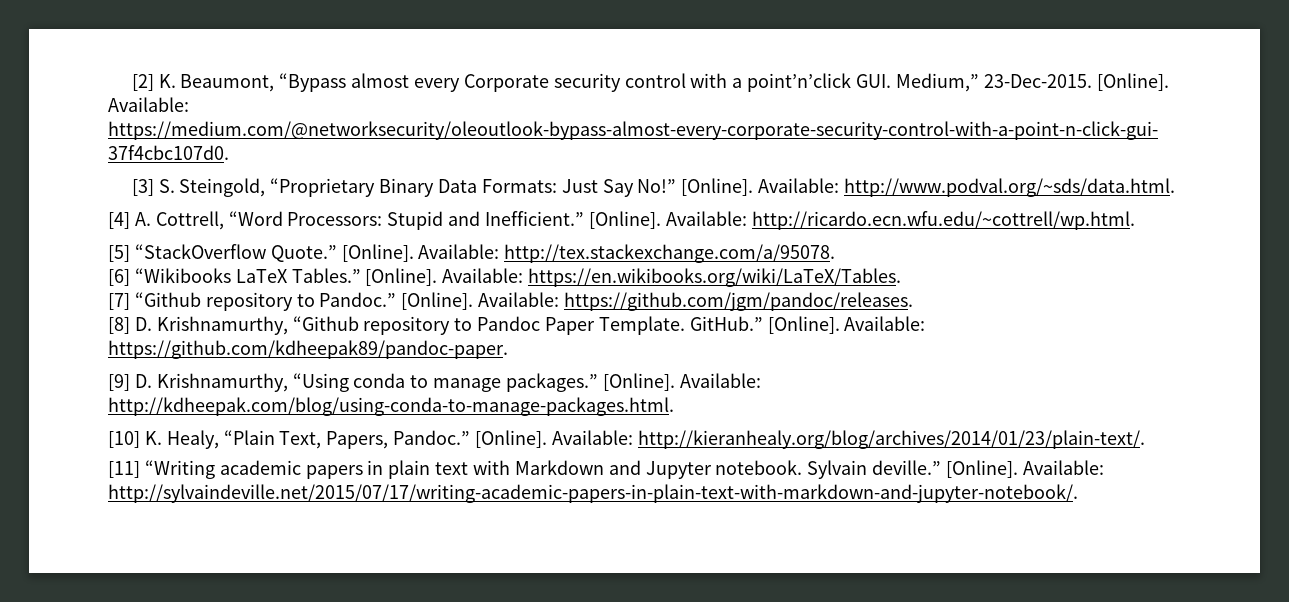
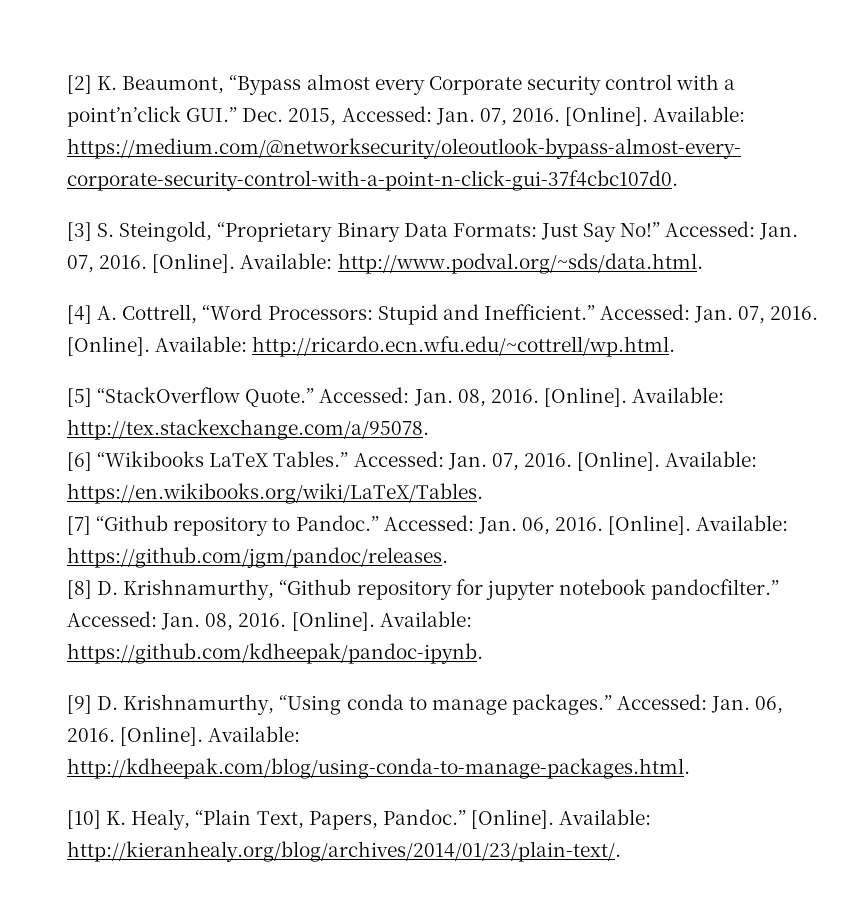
- [2] K. Beaumont, “Bypass almost every Corporate security control with a point’n’click GUI. Medium,” 23-Dec-2015.
+ [2] K. Beaumont, “Bypass almost every Corporate security control with a point’n’click GUI.” Dec. 2015, Accessed: Jan. 07, 2016.
- [3] S. Steingold, “Proprietary Binary Data Formats: Just Say No!”
+ [3] S. Steingold, “Proprietary Binary Data Formats: Just Say No!” Accessed: Jan. 07, 2016.
- [4] A. Cottrell, “Word Processors: Stupid and Inefficient.”
+ [4] A. Cottrell, “Word Processors: Stupid and Inefficient.” Accessed: Jan. 07, 2016.
- [5] “StackOverflow Quote.”
+ [5] “StackOverflow Quote.” Accessed: Jan. 08, 2016.
- [6] “Wikibooks LaTeX Tables.”
+ [6] “Wikibooks LaTeX Tables.” Accessed: Jan. 07, 2016.
- [7] “Github repository to Pandoc.”
+ [7] “Github repository to Pandoc.” Accessed: Jan. 06, 2016.
- [8] D. Krishnamurthy, “Github repository to Pandoc Paper Template. GitHub.” [Online]. Available: https://github.com/kdheepak89/pandoc-paper.
+ [8] D. Krishnamurthy, “Github repository for jupyter notebook pandocfilter.” Accessed: Jan. 08, 2016. [Online]. Available: https://github.com/kdheepak/pandoc-ipynb.
- [9] D. Krishnamurthy, “Using conda to manage packages.”
+ [9] D. Krishnamurthy, “Using conda to manage packages.” Accessed: Jan. 06, 2016.
- [11] “Writing academic papers in plain text with Markdown and Jupyter notebook. Sylvain deville.” [Online]. Available: http://sylvaindeville.net/2015/07/17/writing-academic-papers-in-plain-text-with-markdown-and-jupyter-notebook/.

